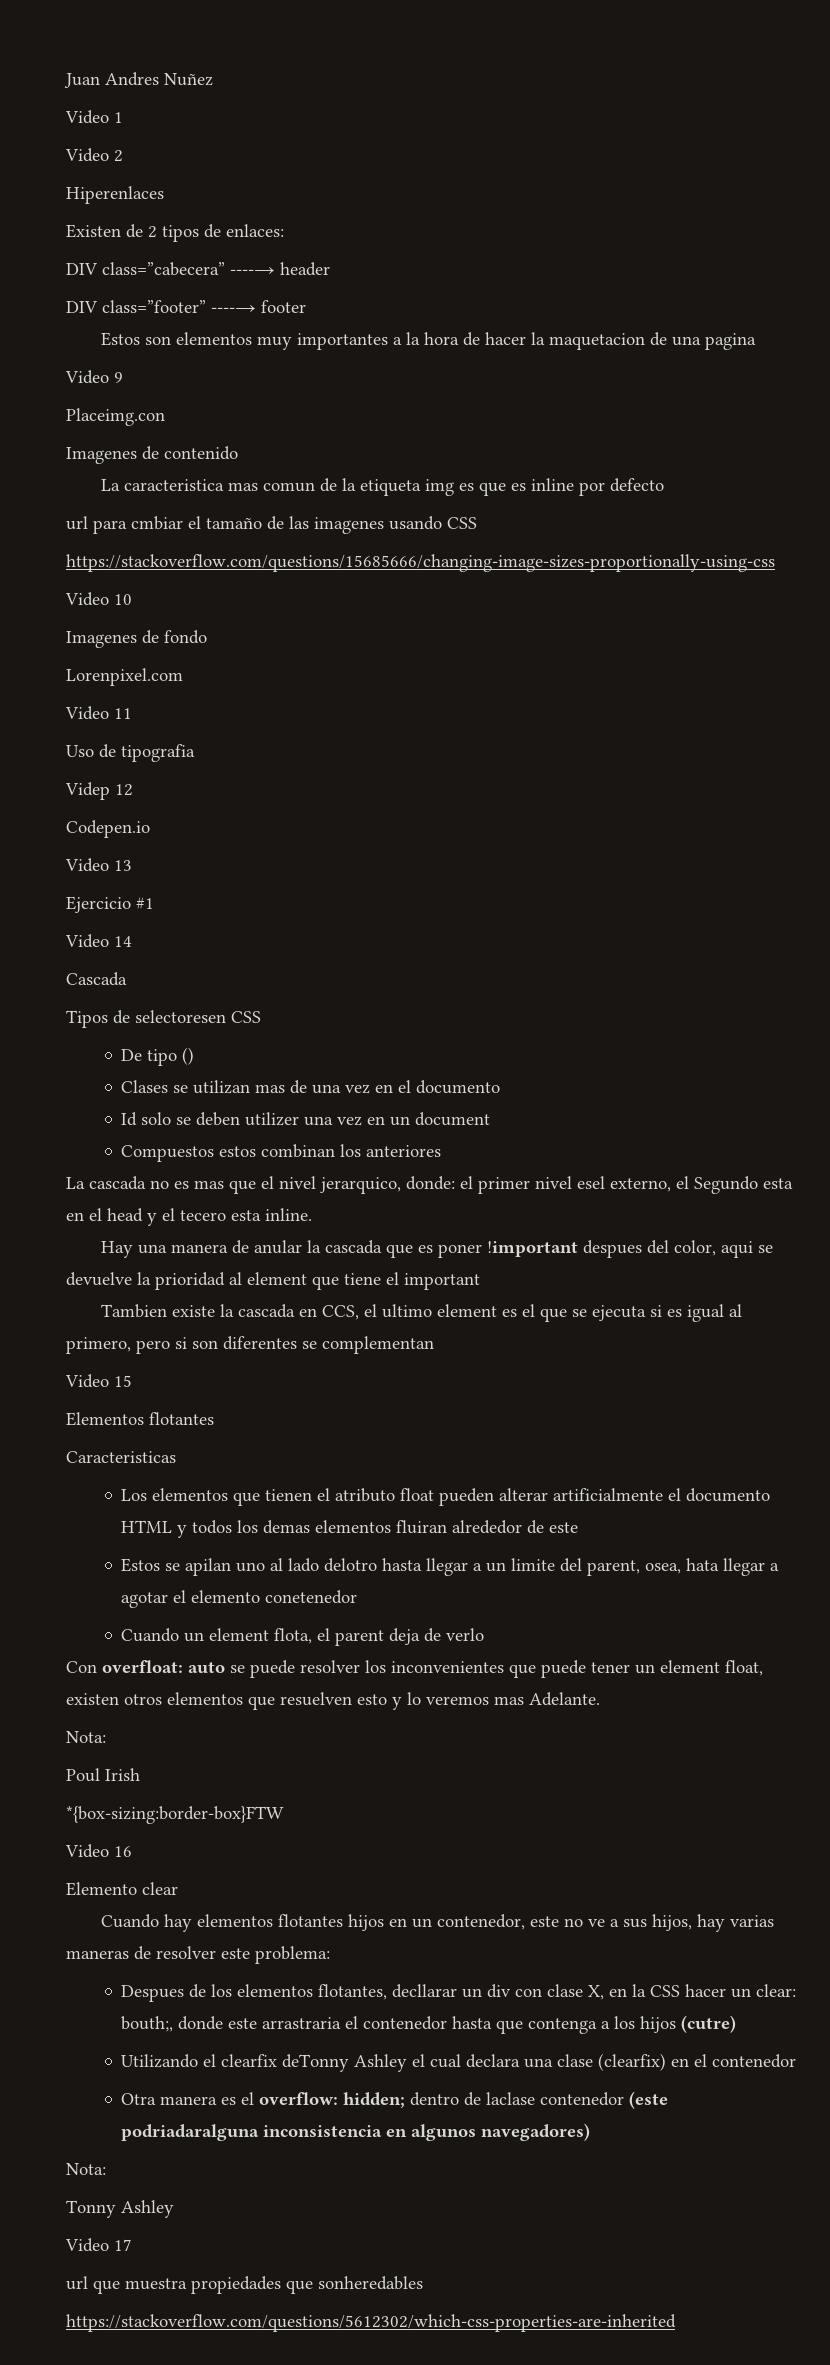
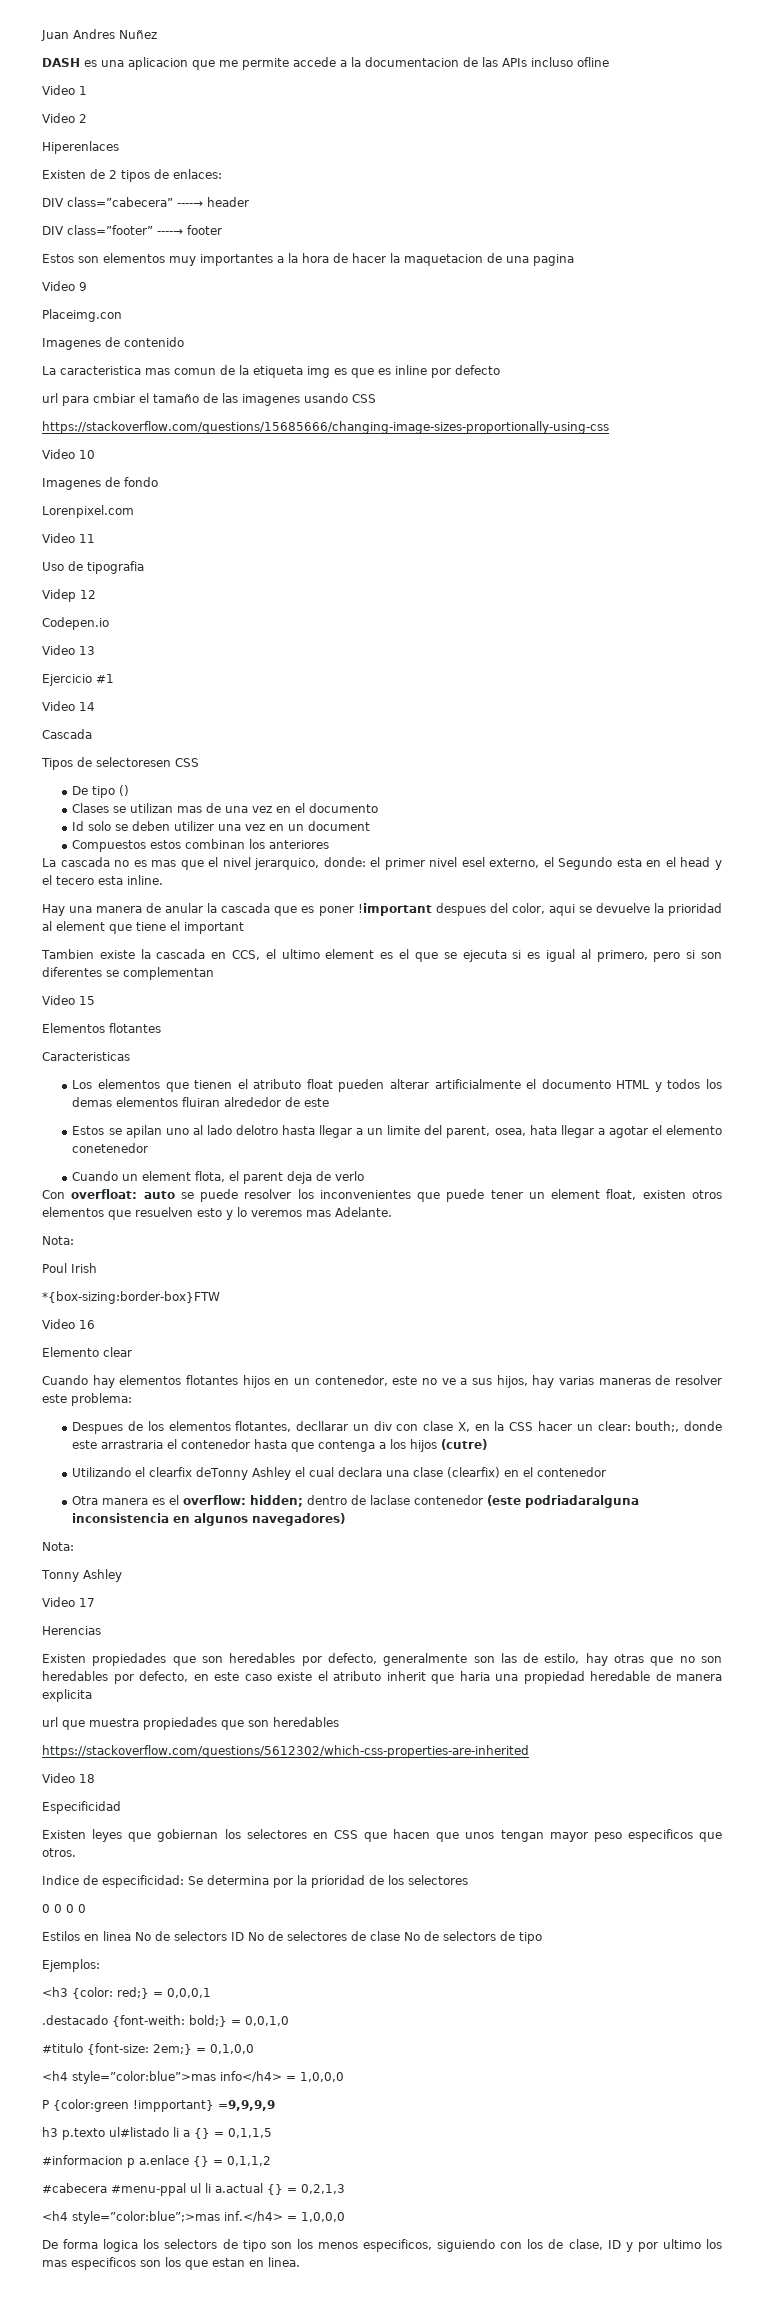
+ DASH es una aplicacion que me permite accede a la documentacion de las APIs incluso ofline
+ Herencias
+ Existen propiedades que son heredables por defecto, generalmente son las de estilo, hay otras que no son heredables por defecto, en este caso existe el atributo inherit que haria una propiedad heredable de manera explicita
- url que muestra propiedades que sonheredables
+ url que muestra propiedades que son heredables
+ Video 18
+ Especificidad
+ Existen leyes que gobiernan los selectores en CSS que hacen que unos tengan mayor peso especificos que otros.
+ Indice de especificidad: Se determina por la prioridad de los selectores
+ 0 0 0 0
+ Estilos en linea No de selectors ID No de selectores de clase No de selectors de tipo
+ Ejemplos:
+ <h3 {color: red;} = 0,0,0,1
+ .destacado {font-weith: bold;} = 0,0,1,0
+ #titulo {font-size: 2em;} = 0,1,0,0
+ <h4 style=”color:blue”>mas info</h4> = 1,0,0,0
+ P {color:green !impportant} =9,9,9,9
+ h3 p.texto ul#listado li a {} = 0,1,1,5
+ #informacion p a.enlace {} = 0,1,1,2
+ #cabecera #menu-ppal ul li a.actual {} = 0,2,1,3
+ <h4 style=”color:blue”;>mas inf.</h4> = 1,0,0,0
+ De forma logica los selectors de tipo son los menos especificos, siguiendo con los de clase, ID y por ultimo los mas especificos son los que estan en linea.

